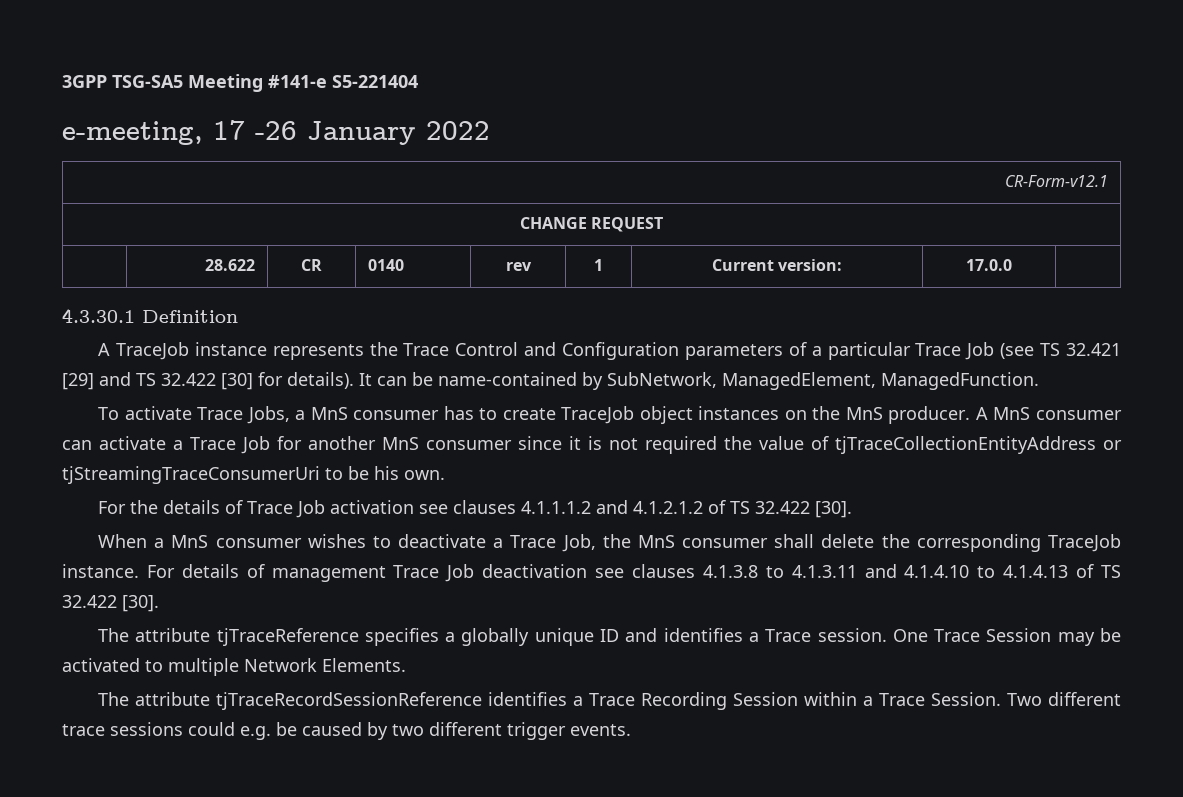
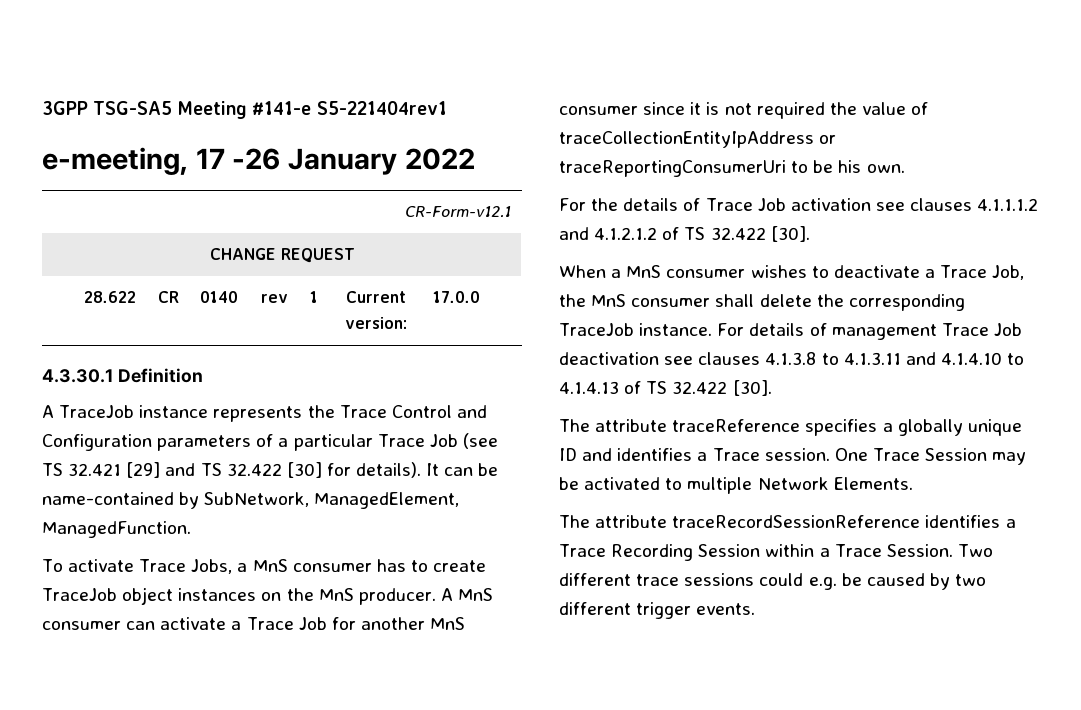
- 3GPP TSG-SA5 Meeting #141-e S5-221404
+ 3GPP TSG-SA5 Meeting #141-e S5-221404rev1
- A MnS consumer can activate a Trace Job for another MnS consumer since it is not required the value of tjTraceCollectionEntityAddress or tjStreamingTraceConsumerUri to be his own.
+ A MnS consumer can activate a Trace Job for another MnS consumer since it is not required the value of traceCollectionEntityIpAddress or traceReportingConsumerUri to be his own.
- The attribute tjTraceReference specifies a globally unique ID and identifies a Trace session.
+ The attribute traceReference specifies a globally unique ID and identifies a Trace session.
- The attribute tjTraceRecordSessionReference identifies a Trace Recording Session within a Trace Session.
+ The attribute traceRecordSessionReference identifies a Trace Recording Session within a Trace Session.

